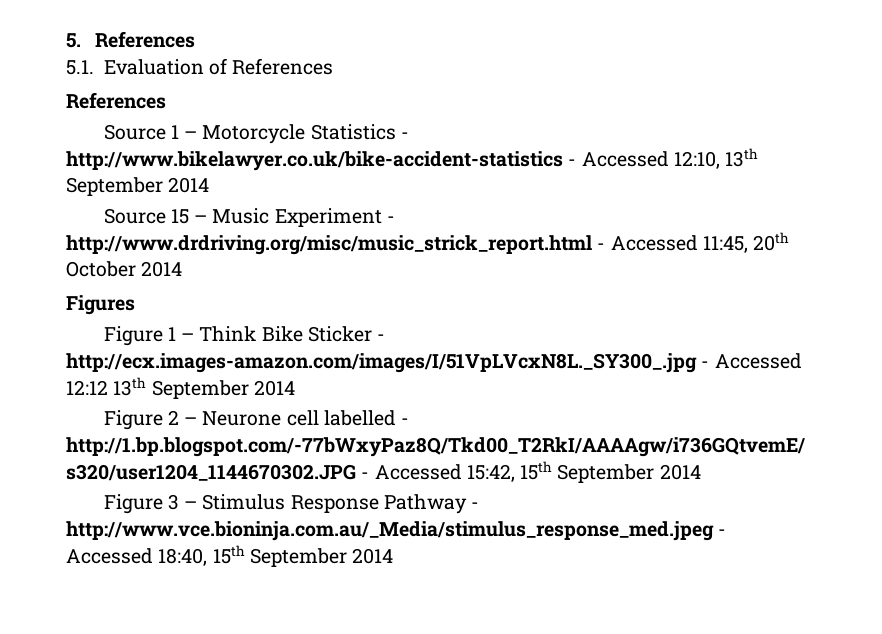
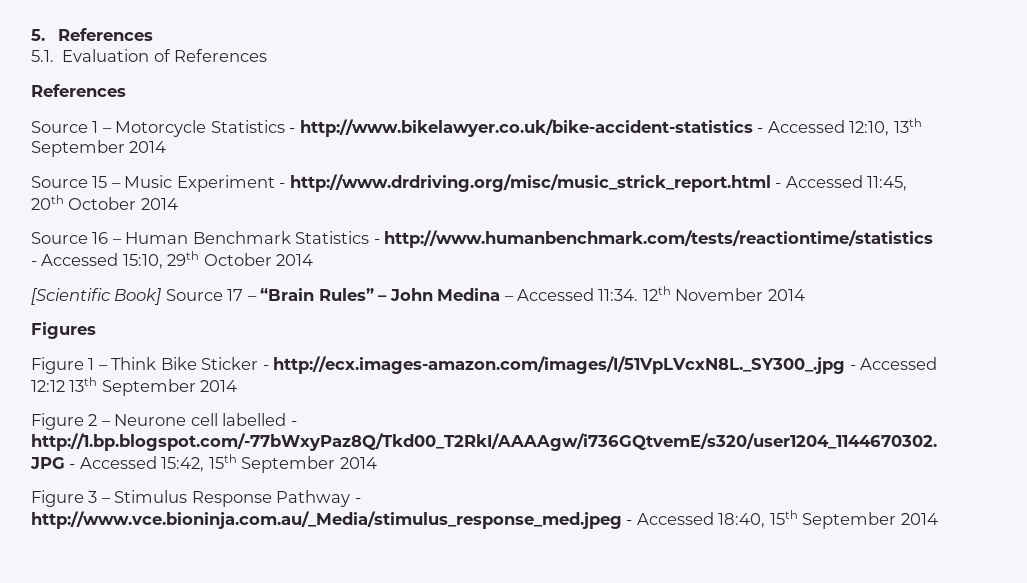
+ Source 16 – Human Benchmark Statistics - http://www.humanbenchmark.com/tests/reactiontime/statistics - Accessed 15:10, 29th October 2014
+ [Scientific Book] Source 17 – “Brain Rules” – John Medina – Accessed 11:34. 12th November 2014

